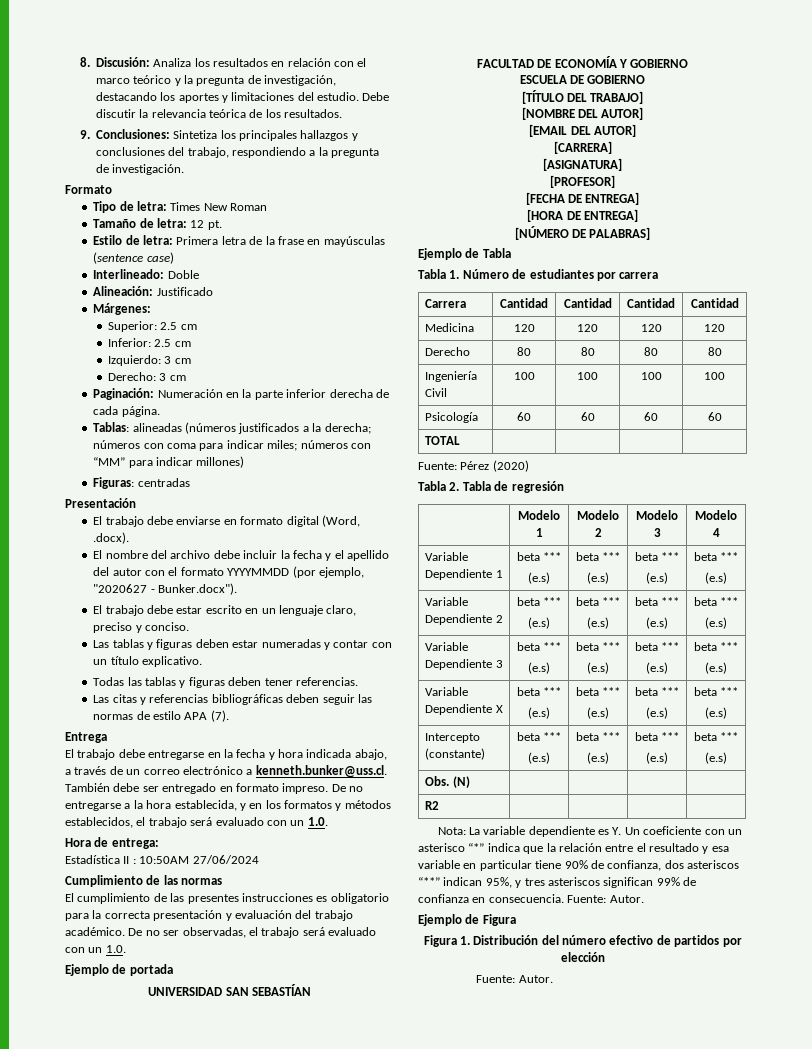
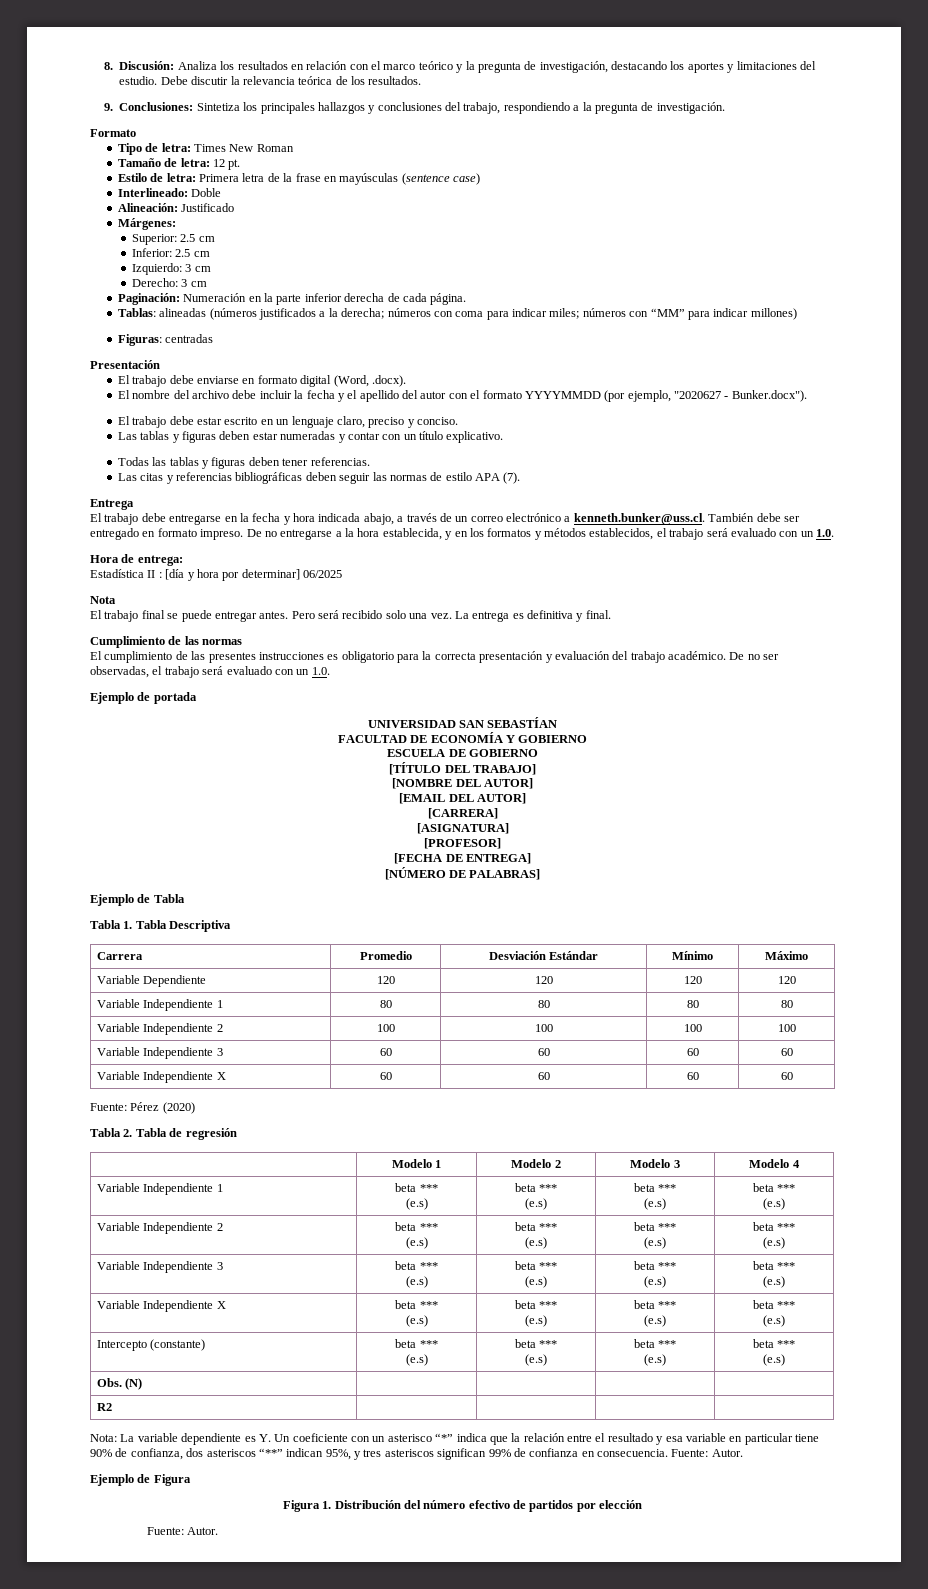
- Estadística II : 10:50AM 27/06/2024
+ Estadística II : [día y hora por determinar] 06/2025
+ Nota
+ El trabajo final se puede entregar antes. Pero será recibido solo una vez. La entrega es definitiva y final.
- [HORA DE ENTREGA]
- Tabla 1. Número de estudiantes por carrera
- Carrera | Cantidad | Cantidad | Cantidad | Cantidad
- Medicina | 120 | 120 | 120 | 120
+ Tabla 1. Tabla Descriptiva
+ Carrera | Promedio | Desviación Estándar | Mínimo | Máximo
+ Variable Dependiente | 120 | 120 | 120 | 120
- Derecho | 80 | 80 | 80 | 80
+ Variable Independiente 1 | 80 | 80 | 80 | 80
- Ingeniería Civil | 100 | 100 | 100 | 100
+ Variable Independiente 2 | 100 | 100 | 100 | 100
- Psicología | 60 | 60 | 60 | 60
- TOTAL | | | |
+ Variable Independiente 3 | 60 | 60 | 60 | 60
+ Variable Independiente X | 60 | 60 | 60 | 60
- Variable Dependiente 1 | beta ***
+ Variable Independiente 1 | beta ***
- Variable Dependiente 2 | beta ***
+ Variable Independiente 2 | beta ***
- Variable Dependiente 3 | beta ***
+ Variable Independiente 3 | beta ***
- Variable Dependiente X | beta ***
+ Variable Independiente X | beta ***

